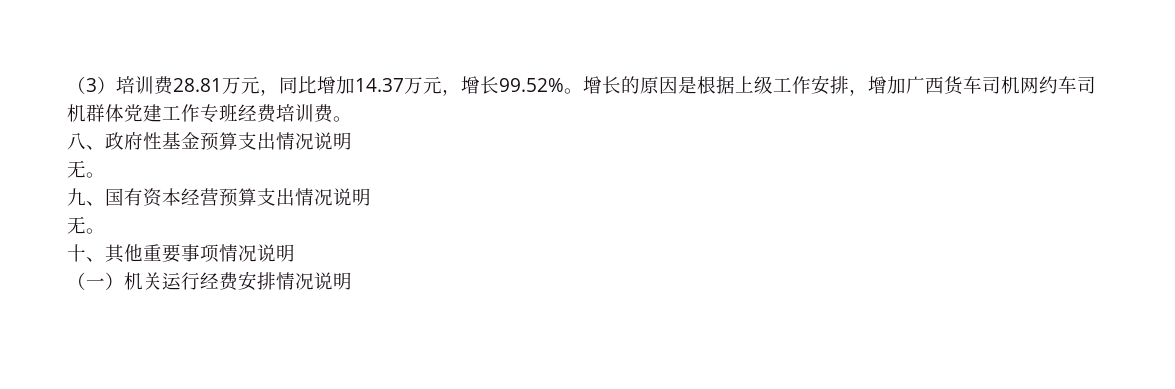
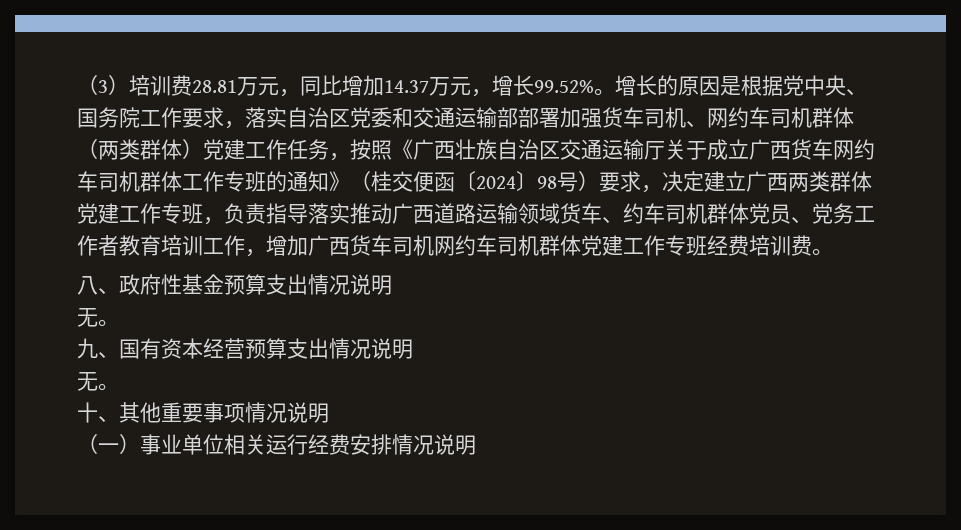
- 增长的原因是根据上级工作安排，增加广西货车司机网约车司机群体党建工作专班经费培训费。
+ 增长的原因是根据党中央、国务院工作要求，落实自治区党委和交通运输部部署加强货车司机、网约车司机群体（两类群体）党建工作任务，按照《广西壮族自治区交通运输厅关于成立广西货车网约车司机群体工作专班的通知》（桂交便函〔2024〕98号）要求，决定建立广西两类群体党建工作专班，负责指导落实推动广西道路运输领域货车、约车司机群体党员、党务工作者教育培训工作，增加广西货车司机网约车司机群体党建工作专班经费培训费。
- （一）机关运行经费安排情况说明
+ （一）事业单位相关运行经费安排情况说明

